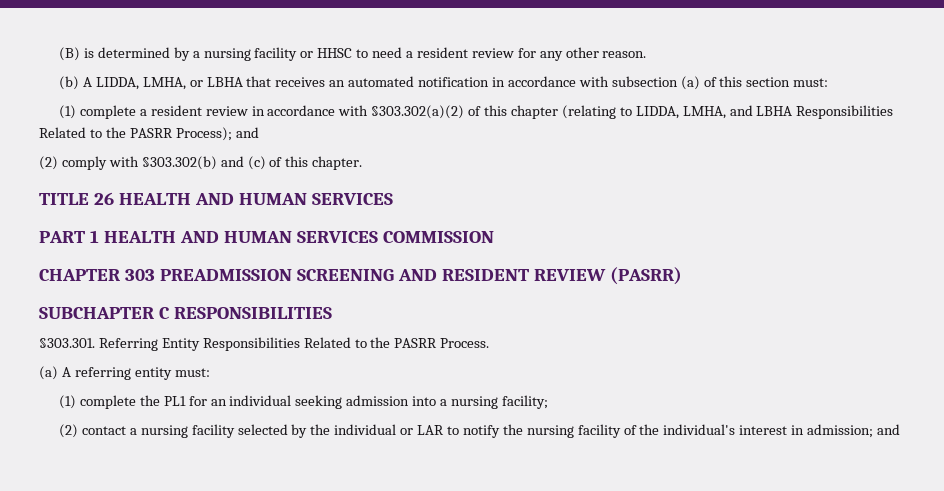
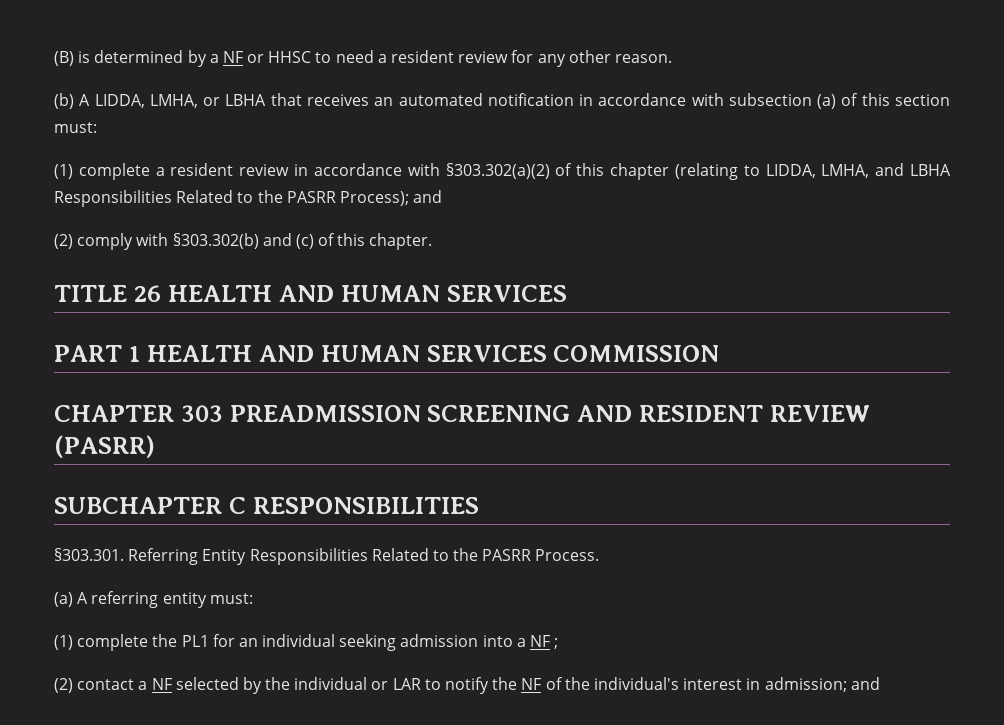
- (B) is determined by a nursing facility or HHSC to need a resident review for any other reason.
+ (B) is determined by a NF or HHSC to need a resident review for any other reason.
- (1) complete the PL1 for an individual seeking admission into a nursing facility;
+ (1) complete the PL1 for an individual seeking admission into a NF ;
- (2) contact a nursing facility selected by the individual or LAR to notify the nursing facility of the individual's interest in admission; and
+ (2) contact a NF selected by the individual or LAR to notify the NF of the individual's interest in admission; and

